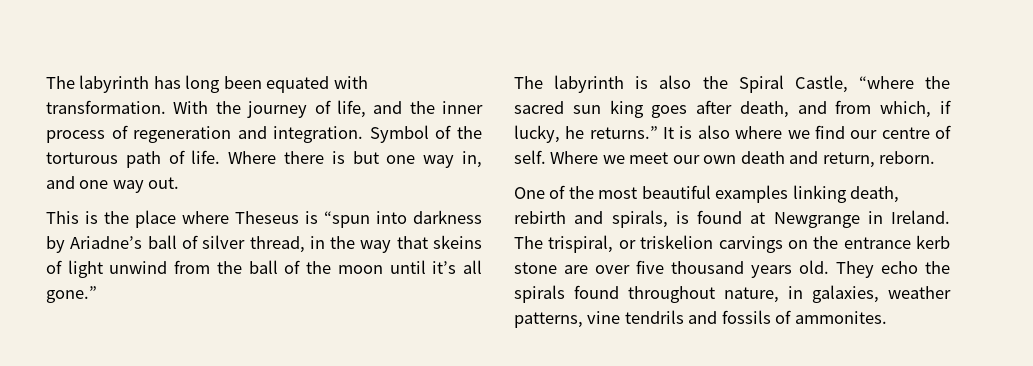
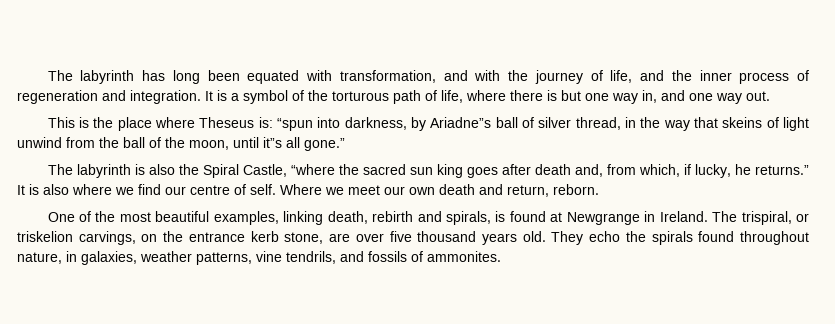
- The labyrinth has long been equated with transformation. With the journey of life, and the inner process of regeneration and integration.
+ The labyrinth has long been equated with transformation, and with the journey of life, and the inner process of regeneration and integration.
- Symbol of the torturous path of life. Where there is but one way in, and one way out.
+ It is a symbol of the torturous path of life, where there is but one way in, and one way out.
- This is the place where Theseus is “spun into darkness by Ariadne’s ball of silver thread, in the way that skeins of light unwind from the ball of the moon until it’s all gone.”
+ This is the place where Theseus is: “spun into darkness, by Ariadne”s ball of silver thread, in the way that skeins of light unwind from the ball of the moon, until it”s all gone.”
- The labyrinth is also the Spiral Castle, “where the sacred sun king goes after death, and from which, if lucky, he returns.”
+ The labyrinth is also the Spiral Castle, “where the sacred sun king goes after death and, from which, if lucky, he returns.”
- One of the most beautiful examples linking death, rebirth and spirals, is found at Newgrange in Ireland.
+ One of the most beautiful examples, linking death, rebirth and spirals, is found at Newgrange in Ireland.
- The trispiral, or triskelion carvings on the entrance kerb stone are over five thousand years old.
+ The trispiral, or triskelion carvings, on the entrance kerb stone, are over five thousand years old.
- They echo the spirals found throughout nature, in galaxies, weather patterns, vine tendrils and fossils of ammonites.
+ They echo the spirals found throughout nature, in galaxies, weather patterns, vine tendrils, and fossils of ammonites.

